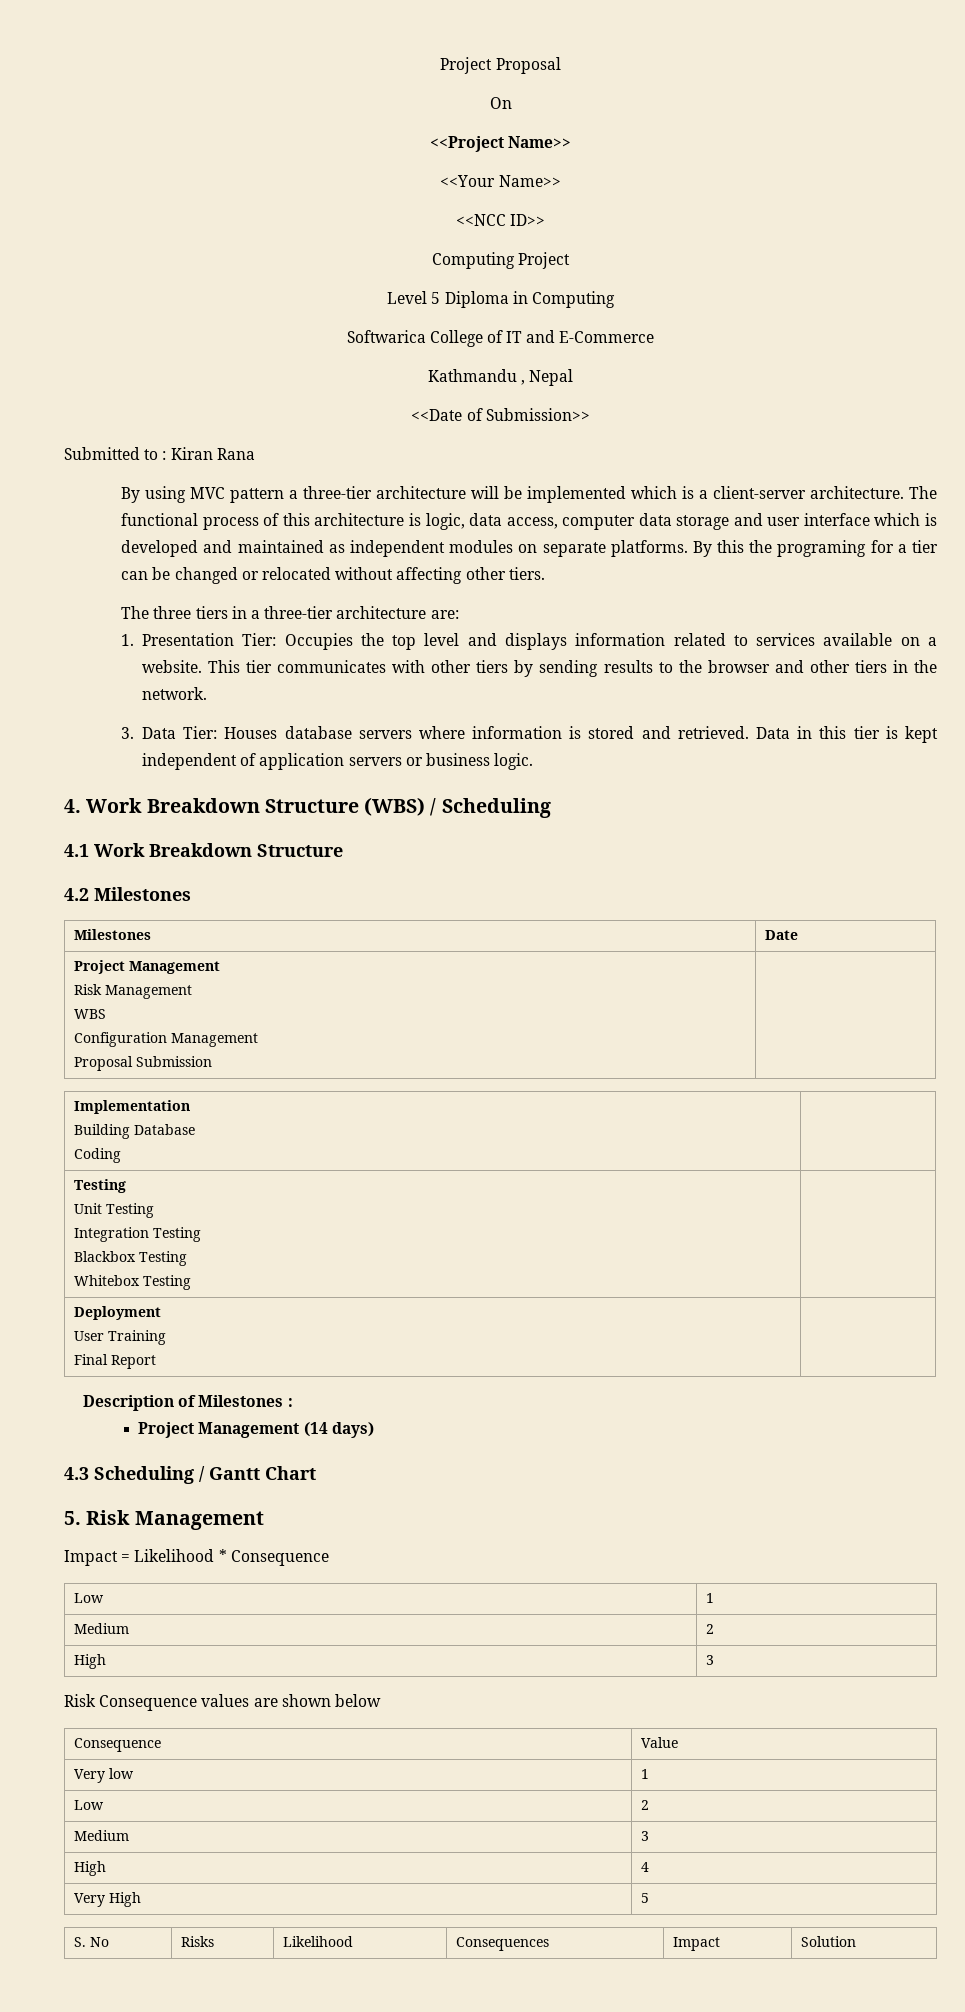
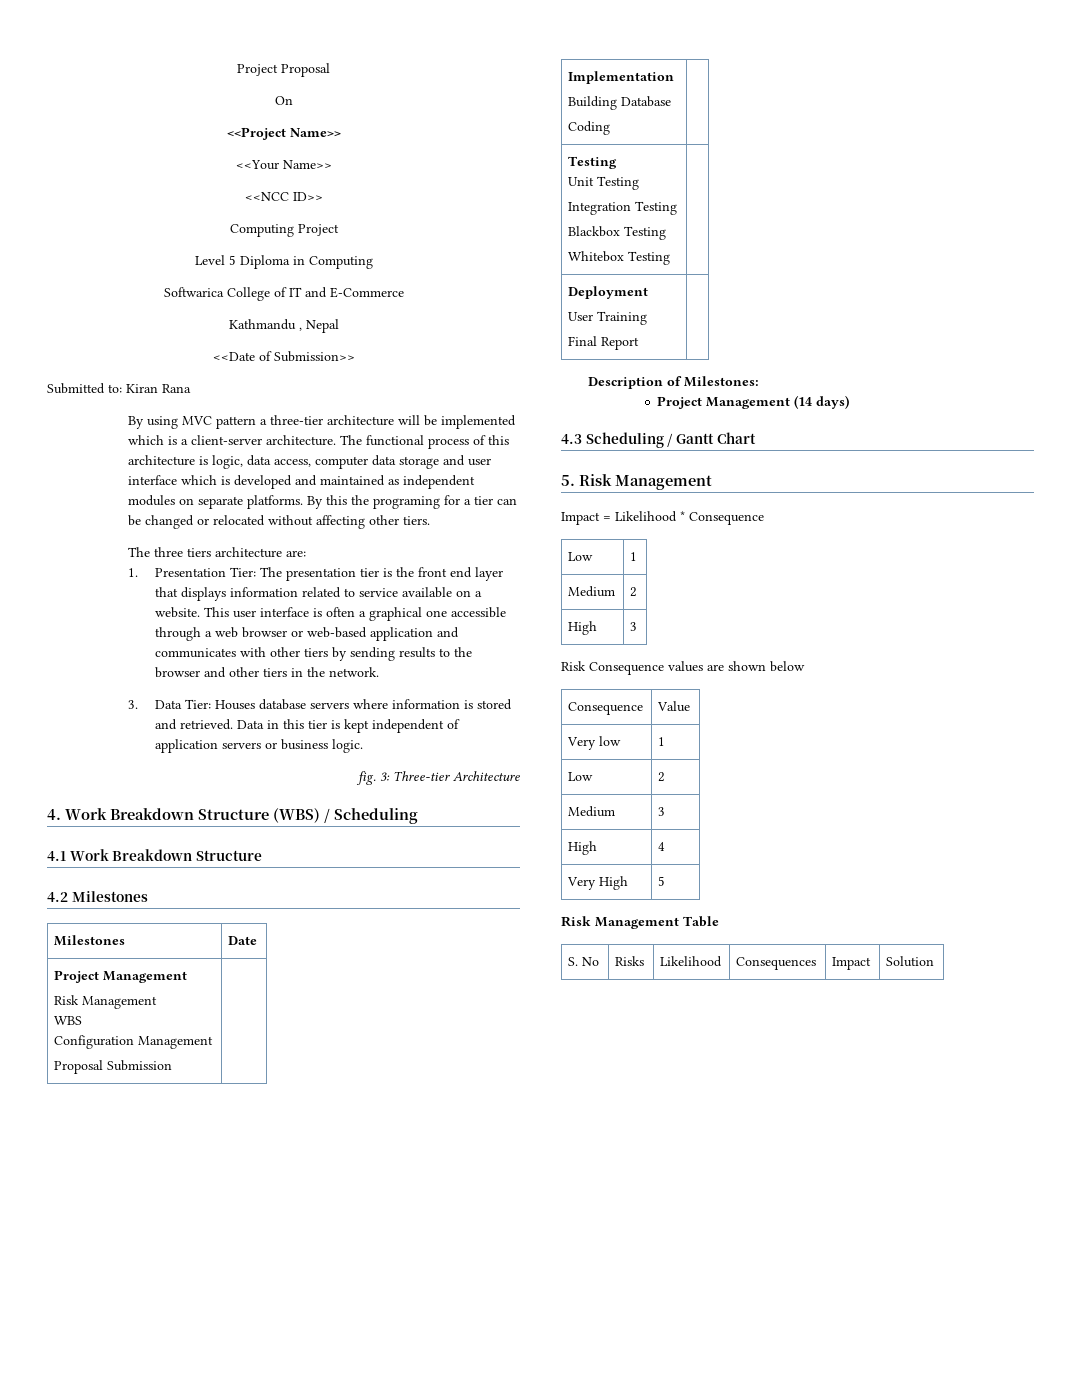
- Submitted to : Kiran Rana
+ Submitted to: Kiran Rana
- The three tiers in a three-tier architecture are:
+ The three tiers architecture are:
- 1. Presentation Tier: Occupies the top level and displays information related to services available on a website.
+ 1. Presentation Tier: The presentation tier is the front end layer that displays information related to service available on a website.
- This tier communicates with other tiers by sending results to the browser and other tiers in the network.
+ This user interface is often a graphical one accessible through a web browser or web-based application and communicates with other tiers by sending results to the browser and other tiers in the network.
+ fig. 3: Three-tier Architecture
- Description of Milestones :
+ Description of Milestones:
+ Risk Management Table

